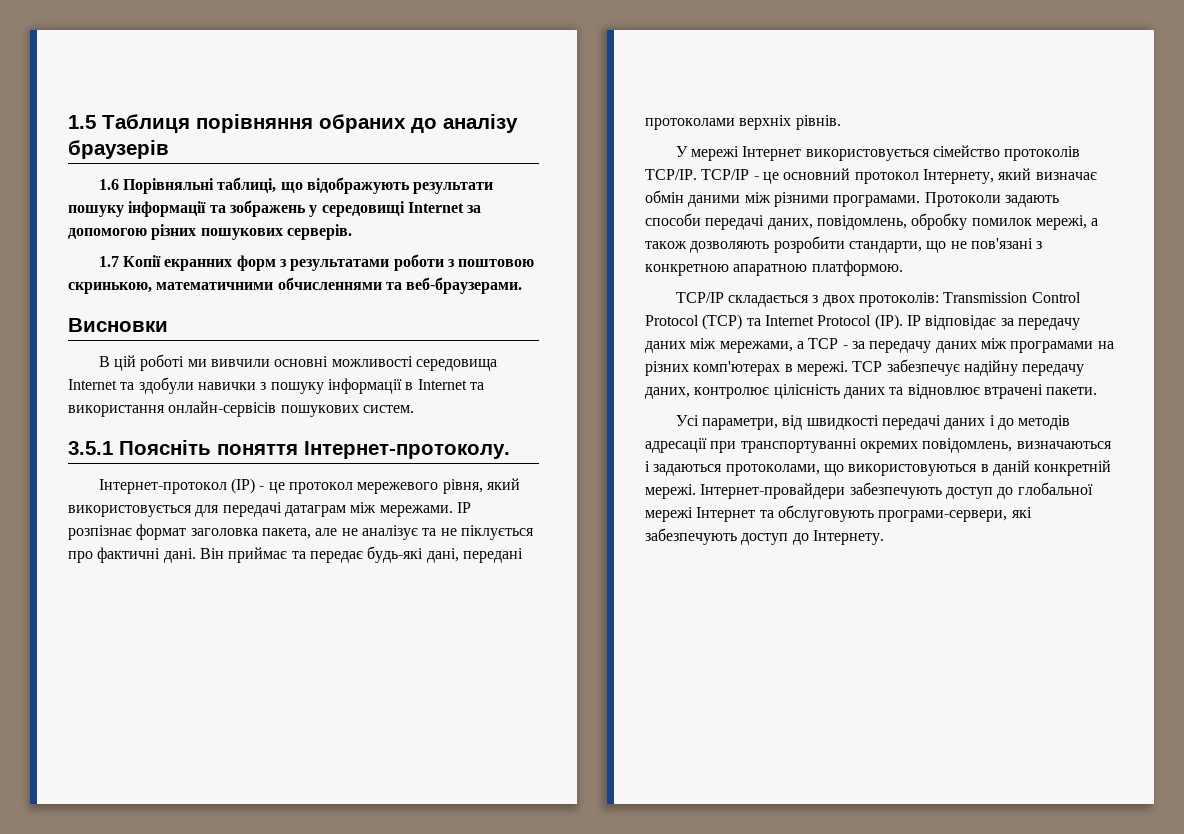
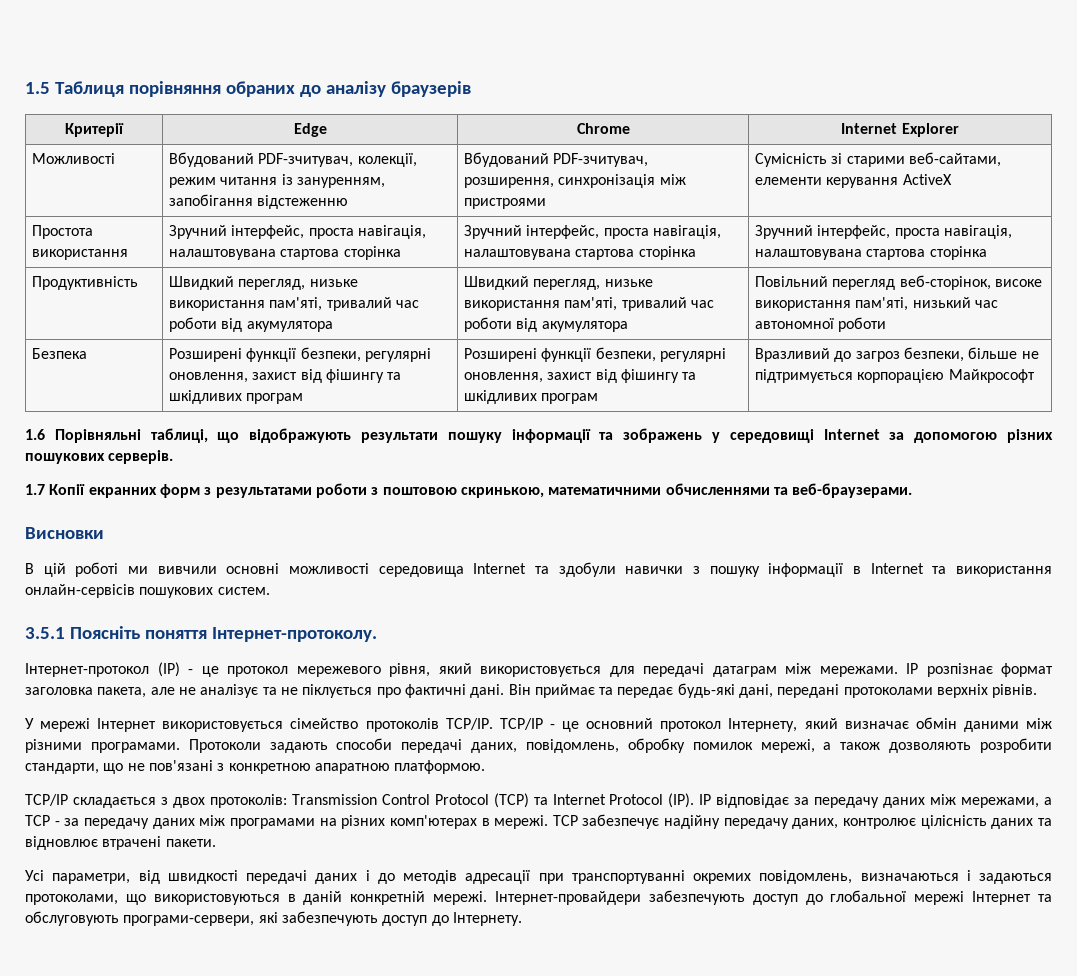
+ Критерії | Edge | Chrome | Internet Explorer
+ Можливості | Вбудований PDF-зчитувач, колекції, режим читання із зануренням, запобігання відстеженню | Вбудований PDF-зчитувач, розширення, синхронізація між пристроями | Сумісність зі старими веб-сайтами, елементи керування ActiveX
+ Простота використання | Зручний інтерфейс, проста навігація, налаштовувана стартова сторінка | Зручний інтерфейс, проста навігація, налаштовувана стартова сторінка | Зручний інтерфейс, проста навігація, налаштовувана стартова сторінка
+ Продуктивність | Швидкий перегляд, низьке використання пам'яті, тривалий час роботи від акумулятора | Швидкий перегляд, низьке використання пам'яті, тривалий час роботи від акумулятора | Повільний перегляд веб-сторінок, високе використання пам'яті, низький час автономної роботи
+ Безпека | Розширені функції безпеки, регулярні оновлення, захист від фішингу та шкідливих програм | Розширені функції безпеки, регулярні оновлення, захист від фішингу та шкідливих програм | Вразливий до загроз безпеки, більше не підтримується корпорацією Майкрософт

